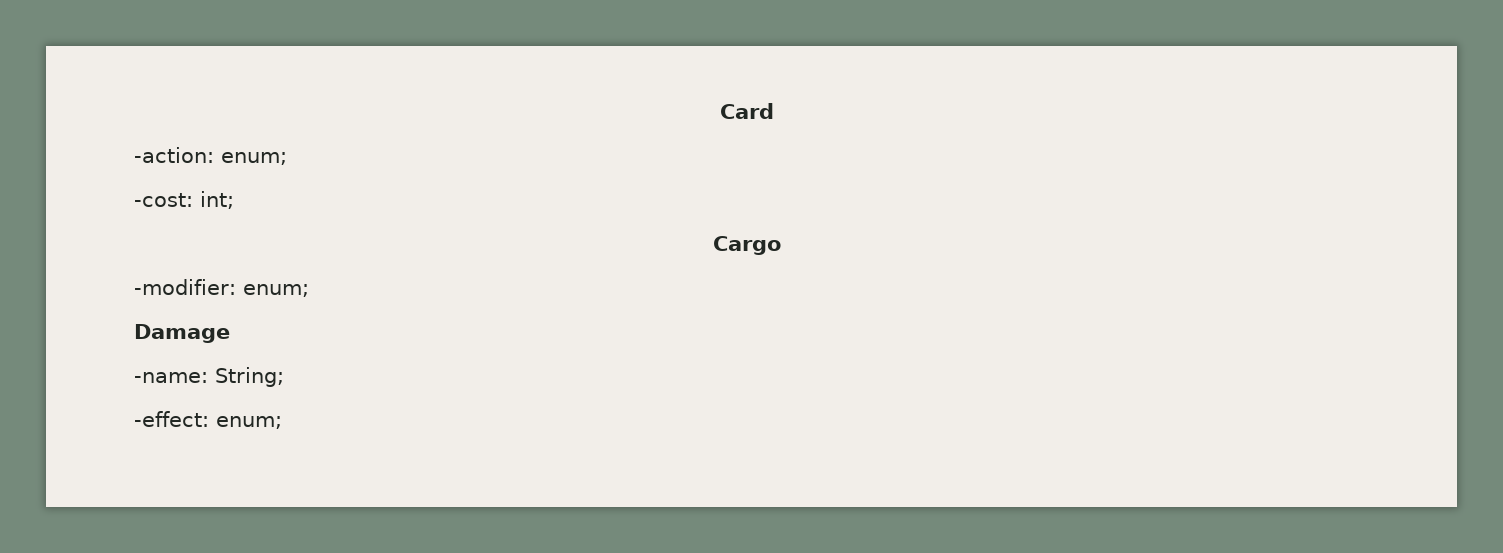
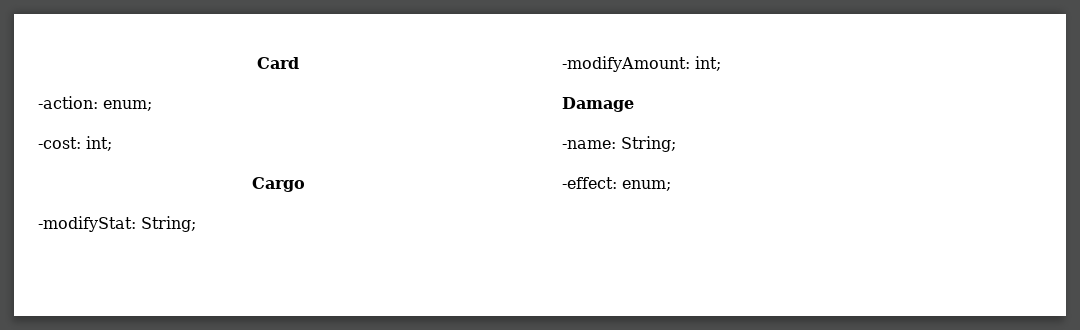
- -modifier: enum;
+ -modifyStat: String;
+ -modifyAmount: int;

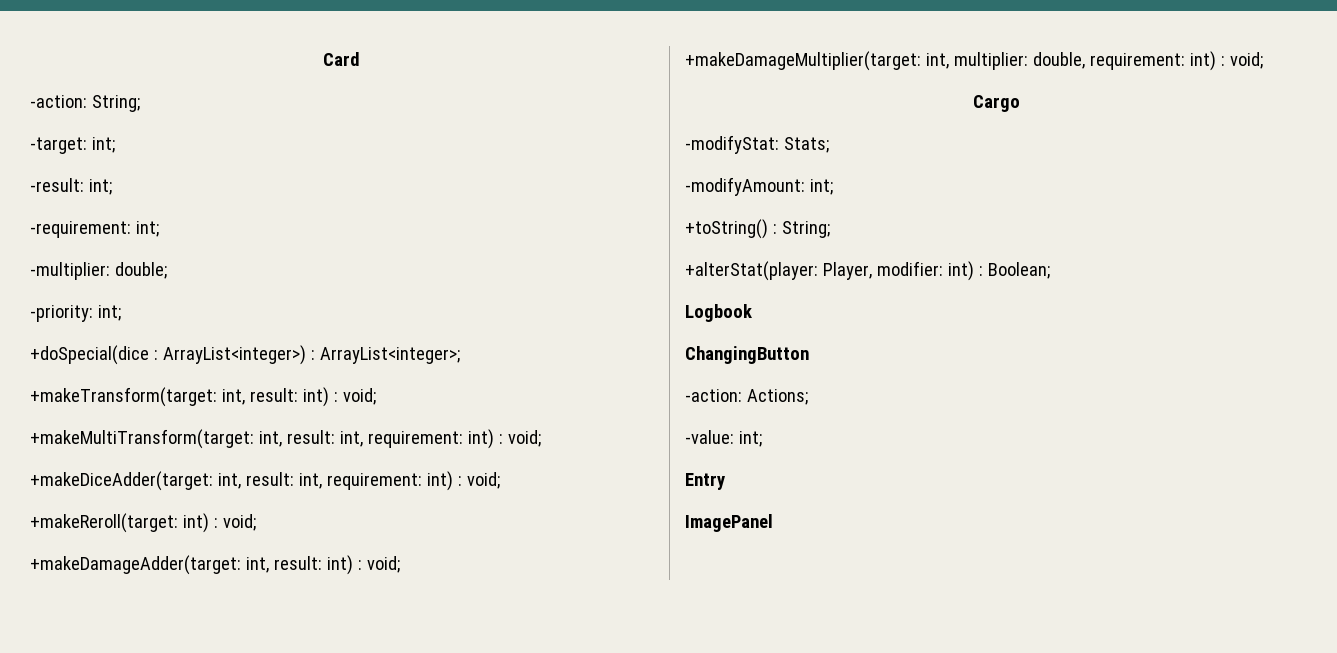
- -action: enum;
- -cost: int;
+ -action: String;
+ -target: int;
+ -result: int;
+ -requirement: int;
+ -multiplier: double;
+ -priority: int;
+ +doSpecial(dice : ArrayList<integer>) : ArrayList<integer>;
+ +makeTransform(target: int, result: int) : void;
+ +makeMultiTransform(target: int, result: int, requirement: int) : void;
+ +makeDiceAdder(target: int, result: int, requirement: int) : void;
+ +makeReroll(target: int) : void;
+ +makeDamageAdder(target: int, result: int) : void;
+ +makeDamageMultiplier(target: int, multiplier: double, requirement: int) : void;
- -modifyStat: String;
+ -modifyStat: Stats;
- Damage
- -name: String;
- -effect: enum;
+ +toString() : String;
+ +alterStat(player: Player, modifier: int) : Boolean;
+ Logbook
+ ChangingButton
+ -action: Actions;
+ -value: int;
+ Entry
+ ImagePanel

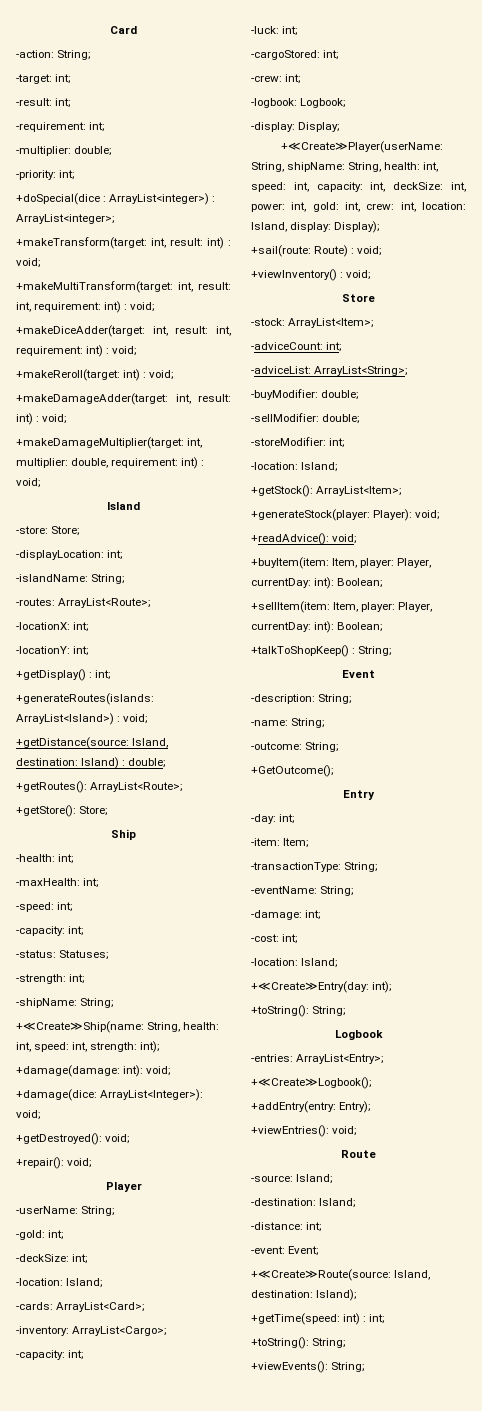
- Cargo
- -modifyStat: Stats;
- -modifyAmount: int;
- +toString() : String;
- +alterStat(player: Player, modifier: int) : Boolean;
+ Island
+ -store: Store;
+ -displayLocation: int;
+ -islandName: String;
+ -routes: ArrayList<Route>;
+ -locationX: int;
+ -locationY: int;
+ +getDisplay() : int;
+ +generateRoutes(islands: ArrayList<Island>) : void;
+ +getDistance(source: Island, destination: Island) : double;
+ +getRoutes(): ArrayList<Route>;
+ +getStore(): Store;
+ Ship
+ -health: int;
+ -maxHealth: int;
+ -speed: int;
+ -capacity: int;
+ -status: Statuses;
+ -strength: int;
+ -shipName: String;
+ +≪Create≫Ship(name: String, health: int, speed: int, strength: int);
+ +damage(damage: int): void;
+ +damage(dice: ArrayList<Integer>): void;
+ +getDestroyed(): void;
+ +repair(): void;
+ Player
+ -userName: String;
+ -gold: int;
+ -deckSize: int;
+ -location: Island;
+ -cards: ArrayList<Card>;
+ -inventory: ArrayList<Cargo>;
+ -capacity: int;
+ -luck: int;
+ -cargoStored: int;
+ -crew: int;
+ -logbook: Logbook;
+ -display: Display;
+ +≪Create≫Player(userName: String, shipName: String, health: int, speed: int, capacity: int, deckSize: int, power: int, gold: int, crew: int, location: Island, display: Display);
+ +sail(route: Route) : void;
+ +viewInventory() : void;
+ Store
+ -stock: ArrayList<Item>;
+ -adviceCount: int;
+ -adviceList: ArrayList<String>;
+ -buyModifier: double;
+ -sellModifier: double;
+ -storeModifier: int;
+ -location: Island;
+ +getStock(): ArrayList<Item>;
+ +generateStock(player: Player): void;
+ +readAdvice(): void;
+ +buyItem(item: Item, player: Player, currentDay: int): Boolean;
+ +sellItem(item: Item, player: Player, currentDay: int): Boolean;
+ +talkToShopKeep() : String;
+ Event
+ -description: String;
+ -name: String;
+ -outcome: String;
+ +GetOutcome();
+ Entry
+ -day: int;
+ -item: Item;
+ -transactionType: String;
+ -eventName: String;
+ -damage: int;
+ -cost: int;
+ -location: Island;
+ +≪Create≫Entry(day: int);
+ +toString(): String;
  Logbook
- ChangingButton
- -action: Actions;
- -value: int;
- Entry
- ImagePanel
+ -entries: ArrayList<Entry>;
+ +≪Create≫Logbook();
+ +addEntry(entry: Entry);
+ +viewEntries(): void;
+ Route
+ -source: Island;
+ -destination: Island;
+ -distance: int;
+ -event: Event;
+ +≪Create≫Route(source: Island, destination: Island);
+ +getTime(speed: int) : int;
+ +toString(): String;
+ +viewEvents(): String;

